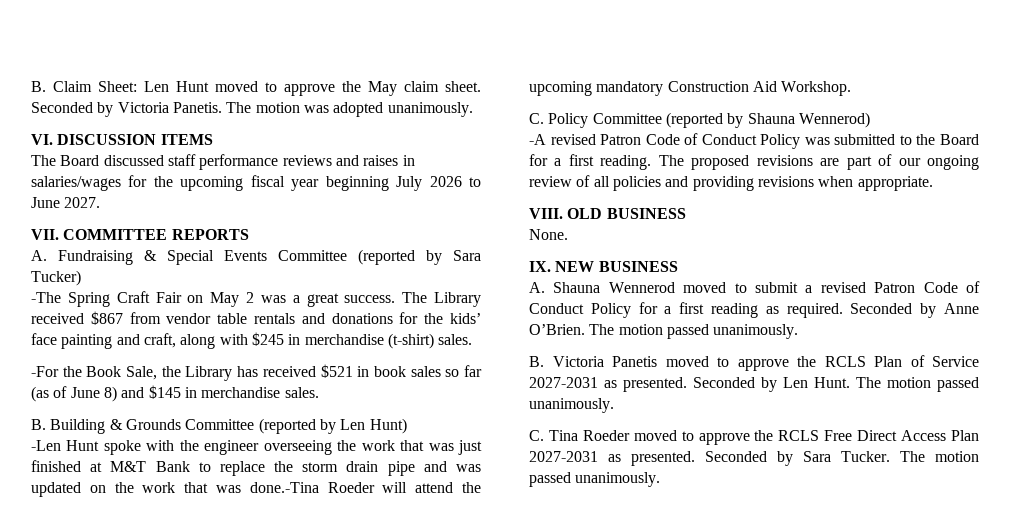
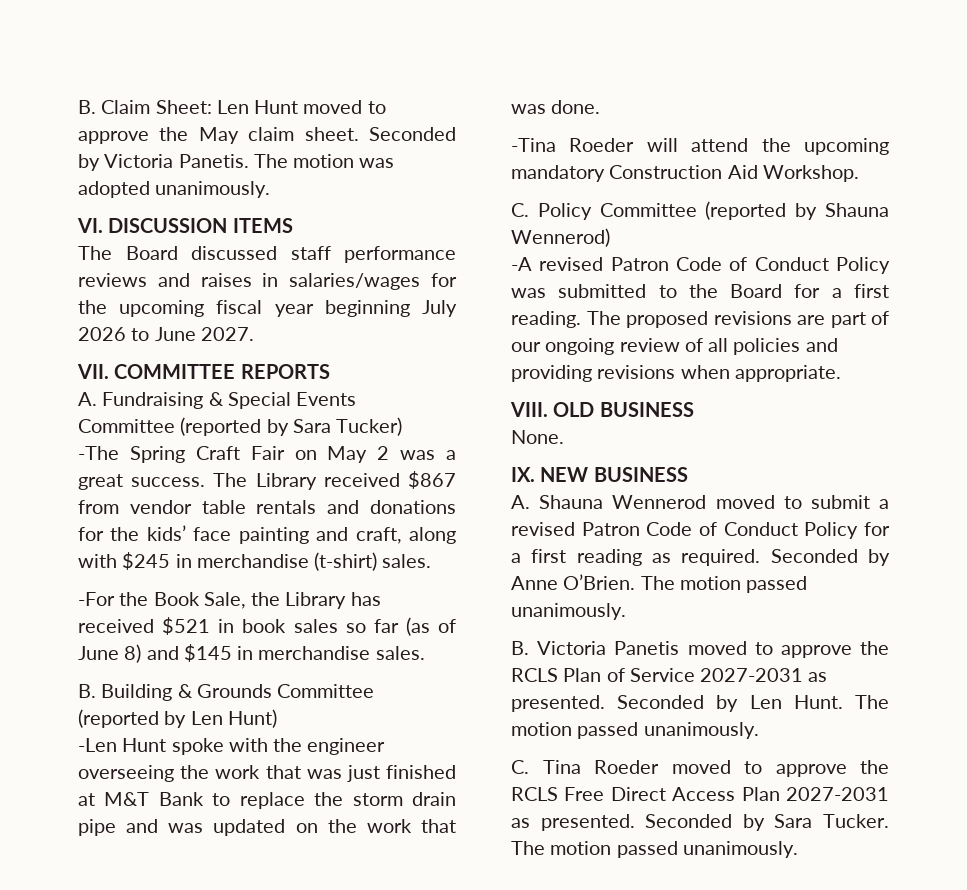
- -Len Hunt spoke with the engineer overseeing the work that was just finished at M&T Bank to replace the storm drain pipe and was updated on the work that was done.-Tina Roeder will attend the upcoming mandatory Construction Aid Workshop.
+ -Len Hunt spoke with the engineer overseeing the work that was just finished at M&T Bank to replace the storm drain pipe and was updated on the work that was done.
+ -Tina Roeder will attend the upcoming mandatory Construction Aid Workshop.

